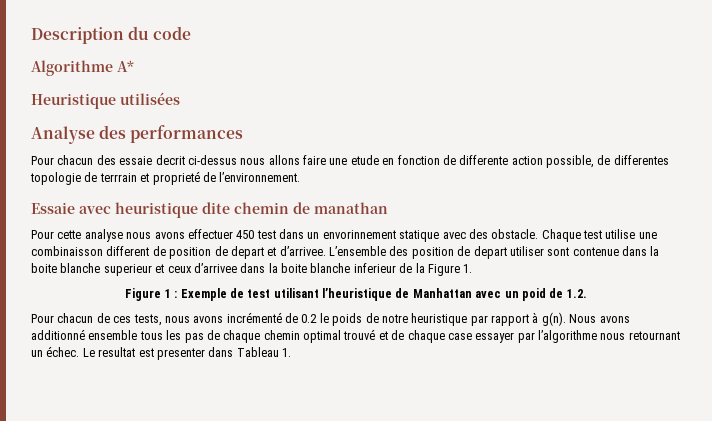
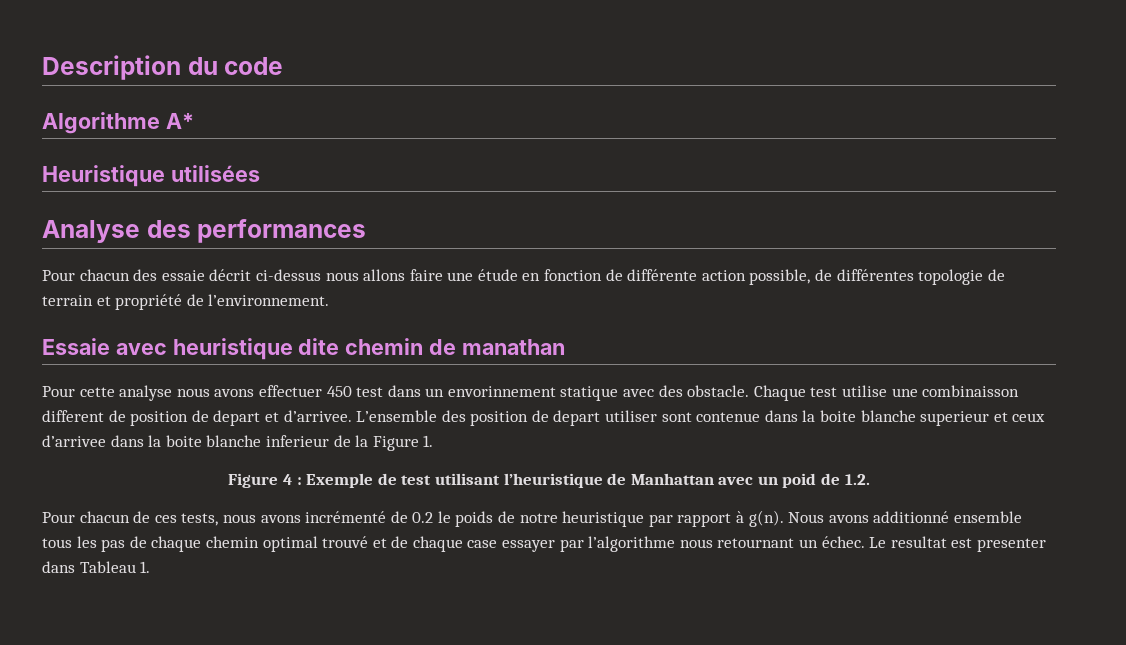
- Pour chacun des essaie decrit ci-dessus nous allons faire une etude en fonction de differente action possible, de differentes topologie de terrrain et proprieté de l’environnement.
+ Pour chacun des essaie décrit ci-dessus nous allons faire une étude en fonction de différente action possible, de différentes topologie de terrain et propriété de l’environnement.
- Figure 1 : Exemple de test utilisant l’heuristique de Manhattan avec un poid de 1.2.
+ Figure 4 : Exemple de test utilisant l’heuristique de Manhattan avec un poid de 1.2.

